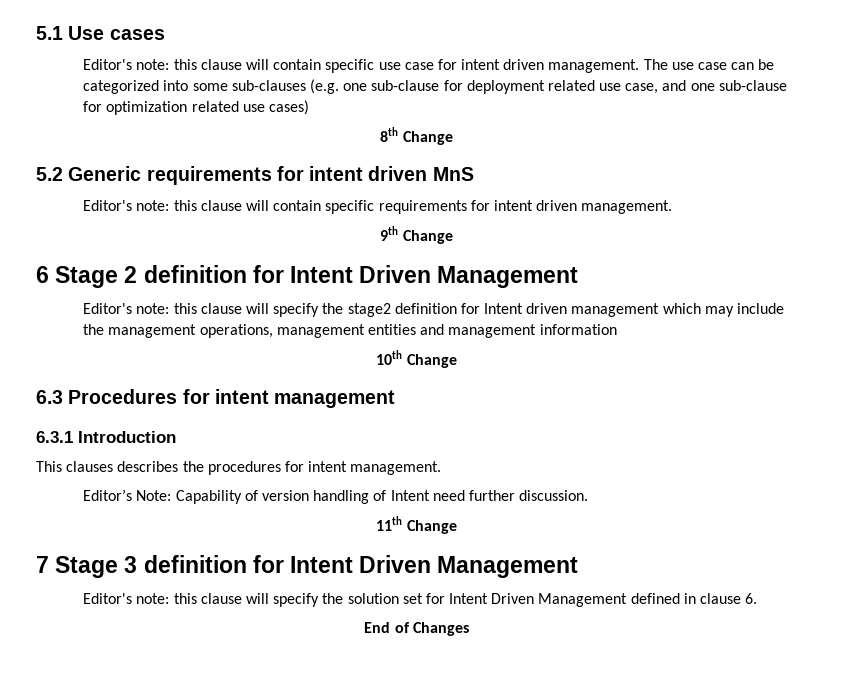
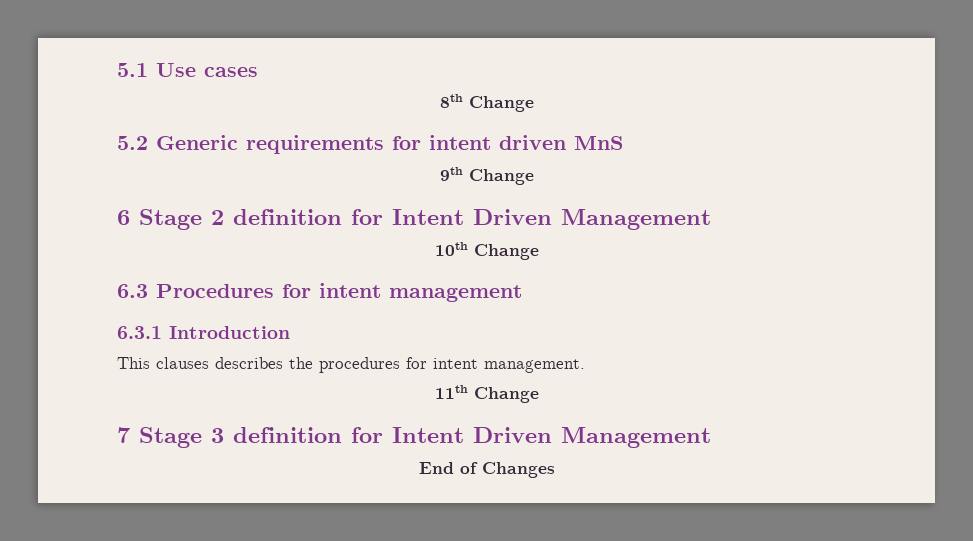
- Editor's note: this clause will contain specific use case for intent driven management. The use case can be categorized into some sub-clauses (e.g. one sub-clause for deployment related use case, and one sub-clause for optimization related use cases)
- Editor's note: this clause will contain specific requirements for intent driven management.
- Editor's note: this clause will specify the stage2 definition for Intent driven management which may include the management operations, management entities and management information
- Editor’s Note: Capability of version handling of Intent need further discussion.
- Editor's note: this clause will specify the solution set for Intent Driven Management defined in clause 6.

